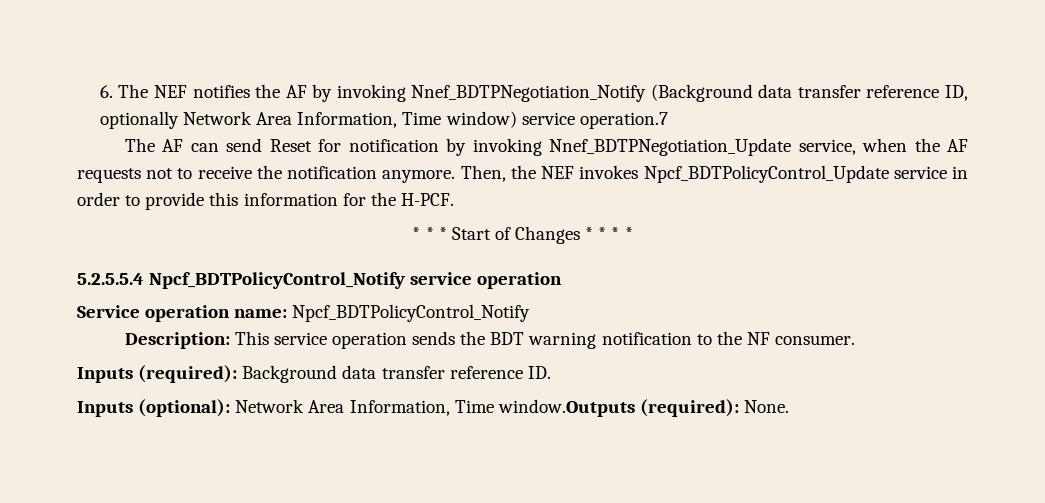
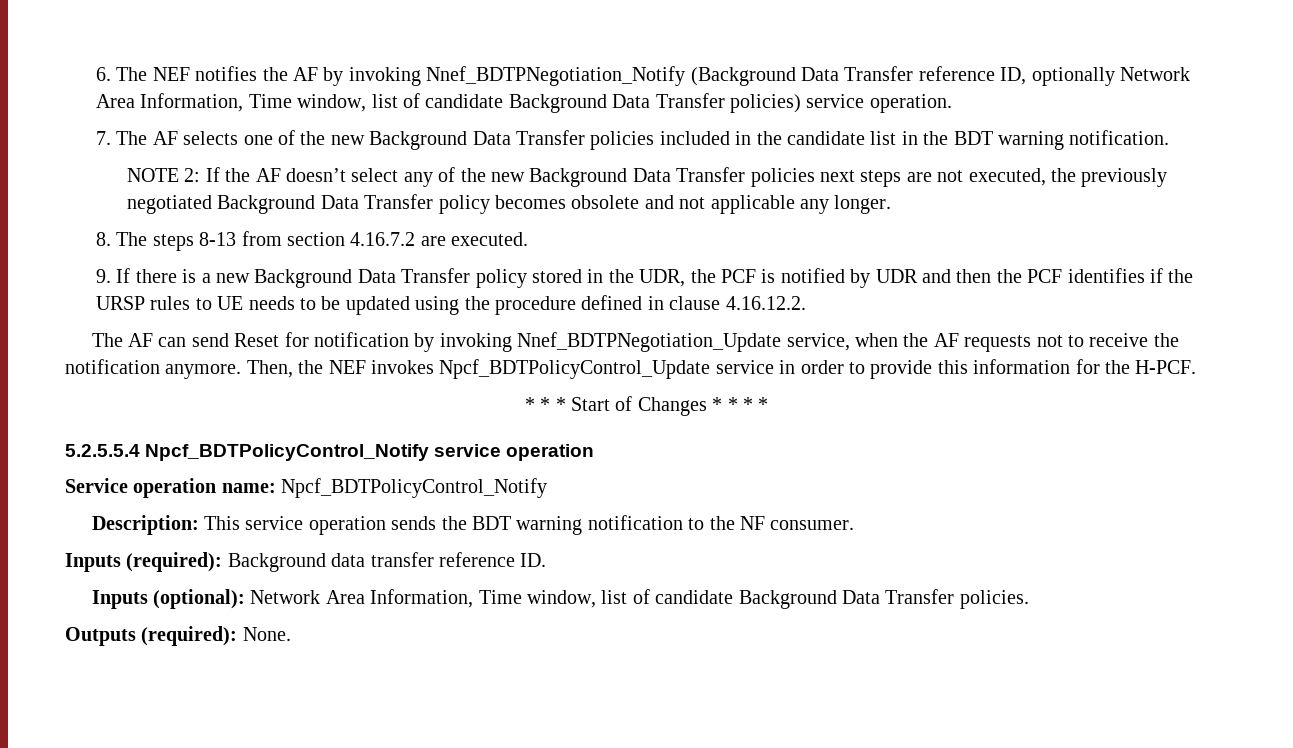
- 6. The NEF notifies the AF by invoking Nnef_BDTPNegotiation_Notify (Background data transfer reference ID, optionally Network Area Information, Time window) service operation.7
+ 6. The NEF notifies the AF by invoking Nnef_BDTPNegotiation_Notify (Background Data Transfer reference ID, optionally Network Area Information, Time window, list of candidate Background Data Transfer policies) service operation.
+ 7. The AF selects one of the new Background Data Transfer policies included in the candidate list in the BDT warning notification.
+ NOTE 2: If the AF doesn’t select any of the new Background Data Transfer policies next steps are not executed, the previously negotiated Background Data Transfer policy becomes obsolete and not applicable any longer.
+ 8. The steps 8-13 from section 4.16.7.2 are executed.
+ 9. If there is a new Background Data Transfer policy stored in the UDR, the PCF is notified by UDR and then the PCF identifies if the URSP rules to UE needs to be updated using the procedure defined in clause 4.16.12.2.
- Inputs (optional): Network Area Information, Time window.Outputs (required): None.
+ Inputs (optional): Network Area Information, Time window, list of candidate Background Data Transfer policies.
+ Outputs (required): None.

